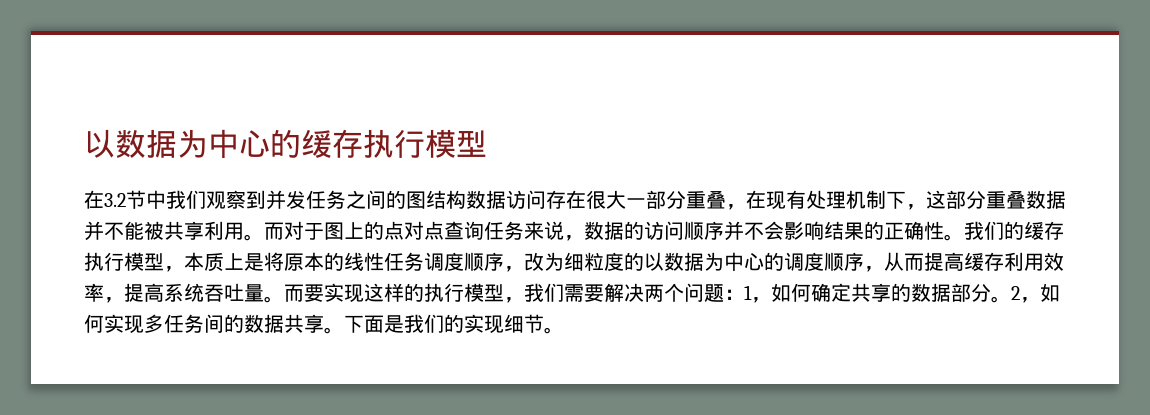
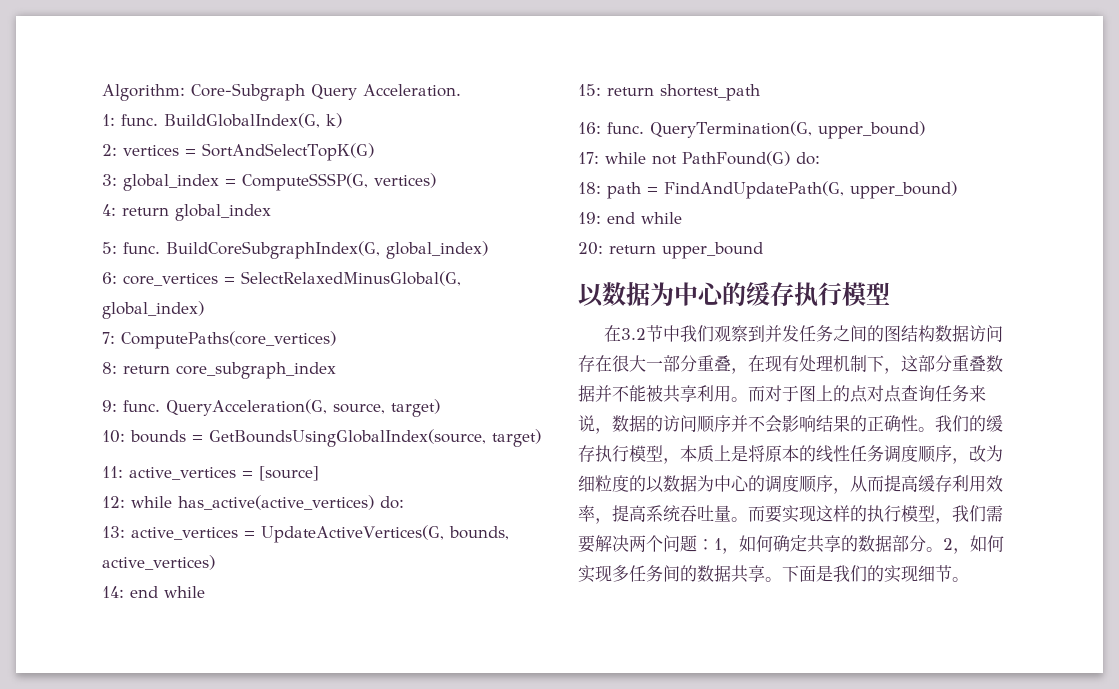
+ Algorithm: Core-Subgraph Query Acceleration.
+ 1: func. BuildGlobalIndex(G, k)
+ 2: vertices = SortAndSelectTopK(G)
+ 3: global_index = ComputeSSSP(G, vertices)
+ 4: return global_index
+ 5: func. BuildCoreSubgraphIndex(G, global_index)
+ 6: core_vertices = SelectRelaxedMinusGlobal(G, global_index)
+ 7: ComputePaths(core_vertices)
+ 8: return core_subgraph_index
+ 9: func. QueryAcceleration(G, source, target)
+ 10: bounds = GetBoundsUsingGlobalIndex(source, target)
+ 11: active_vertices = [source]
+ 12: while has_active(active_vertices) do:
+ 13: active_vertices = UpdateActiveVertices(G, bounds, active_vertices)
+ 14: end while
+ 15: return shortest_path
+ 16: func. QueryTermination(G, upper_bound)
+ 17: while not PathFound(G) do:
+ 18: path = FindAndUpdatePath(G, upper_bound)
+ 19: end while
+ 20: return upper_bound

